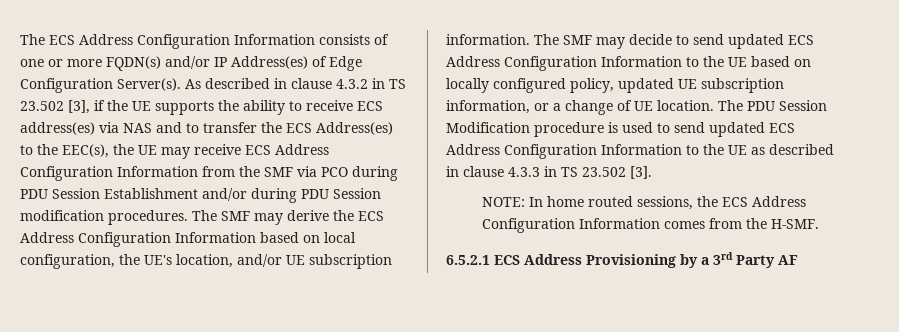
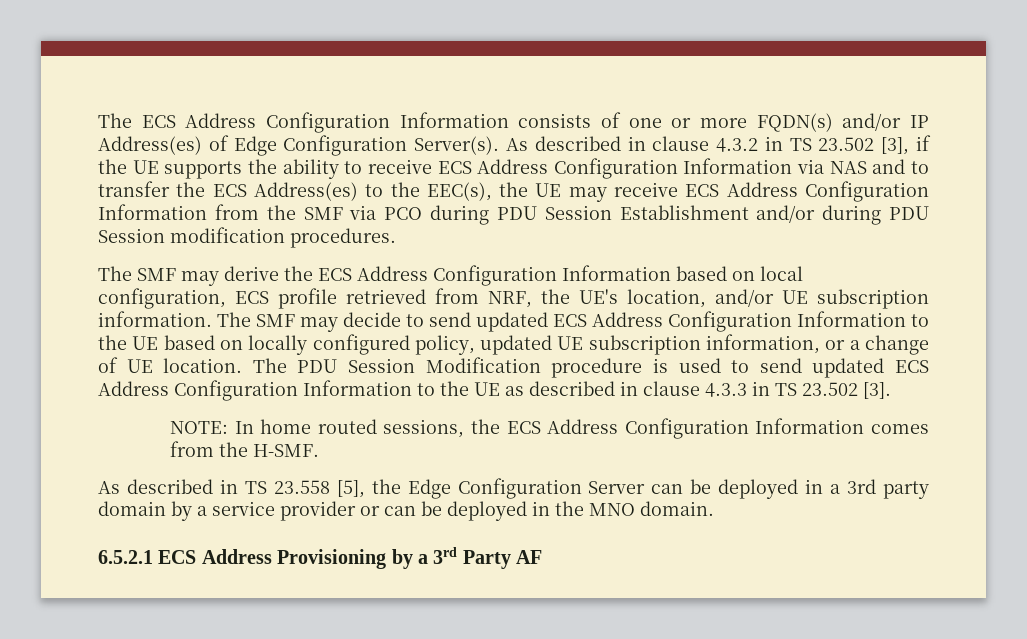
- As described in clause 4.3.2 in TS 23.502 [3], if the UE supports the ability to receive ECS address(es) via NAS and to transfer the ECS Address(es) to the EEC(s), the UE may receive ECS Address Configuration Information from the SMF via PCO during PDU Session Establishment and/or during PDU Session modification procedures. The SMF may derive the ECS Address Configuration Information based on local configuration, the UE's location, and/or UE subscription information.
+ As described in clause 4.3.2 in TS 23.502 [3], if the UE supports the ability to receive ECS Address Configuration Information via NAS and to transfer the ECS Address(es) to the EEC(s), the UE may receive ECS Address Configuration Information from the SMF via PCO during PDU Session Establishment and/or during PDU Session modification procedures.
+ The SMF may derive the ECS Address Configuration Information based on local configuration, ECS profile retrieved from NRF, the UE's location, and/or UE subscription information.
+ As described in TS 23.558 [5], the Edge Configuration Server can be deployed in a 3rd party domain by a service provider or can be deployed in the MNO domain.

